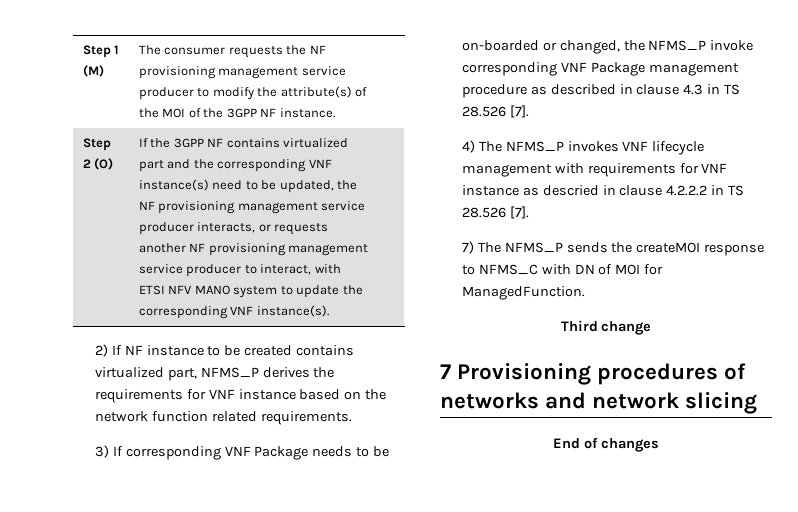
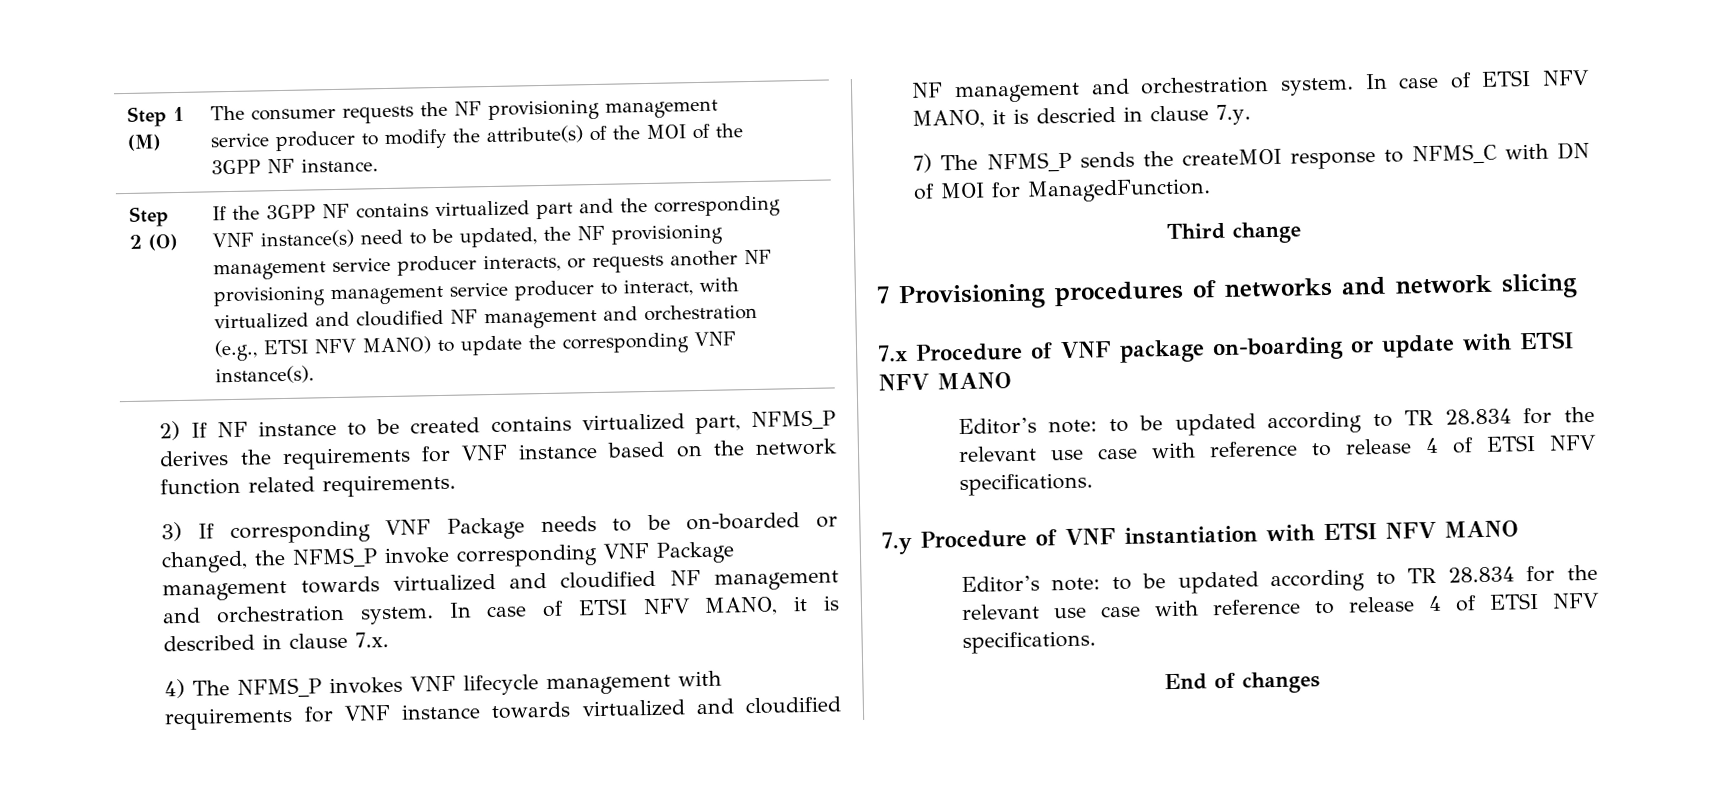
- If the 3GPP NF contains virtualized part and the corresponding VNF instance(s) need to be updated, the NF provisioning management service producer interacts, or requests another NF provisioning management service producer to interact, with ETSI NFV MANO system to update the corresponding VNF instance(s).
+ If the 3GPP NF contains virtualized part and the corresponding VNF instance(s) need to be updated, the NF provisioning management service producer interacts, or requests another NF provisioning management service producer to interact, with virtualized and cloudified NF management and orchestration (e.g., ETSI NFV MANO) to update the corresponding VNF instance(s).
- 3) If corresponding VNF Package needs to be on-boarded or changed, the NFMS_P invoke corresponding VNF Package management procedure as described in clause 4.3 in TS 28.526 [7].
+ 3) If corresponding VNF Package needs to be on-boarded or changed, the NFMS_P invoke corresponding VNF Package management towards virtualized and cloudified NF management and orchestration system. In case of ETSI NFV MANO, it is described in clause 7.x.
- 4) The NFMS_P invokes VNF lifecycle management with requirements for VNF instance as descried in clause 4.2.2.2 in TS 28.526 [7].
+ 4) The NFMS_P invokes VNF lifecycle management with requirements for VNF instance towards virtualized and cloudified NF management and orchestration system. In case of ETSI NFV MANO, it is descried in clause 7.y.
+ 7.x Procedure of VNF package on-boarding or update with ETSI NFV MANO
+ Editor’s note: to be updated according to TR 28.834 for the relevant use case with reference to release 4 of ETSI NFV specifications.
+ 7.y Procedure of VNF instantiation with ETSI NFV MANO
+ Editor’s note: to be updated according to TR 28.834 for the relevant use case with reference to release 4 of ETSI NFV specifications.

